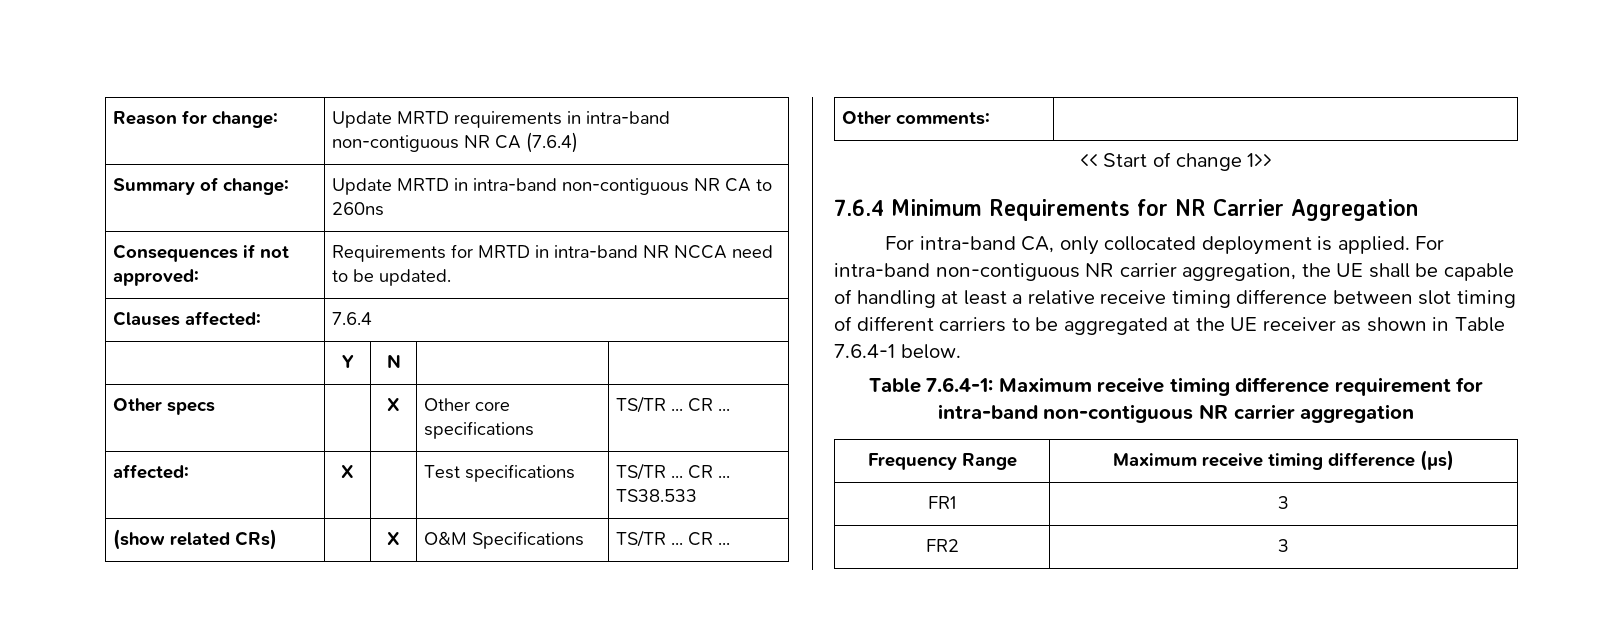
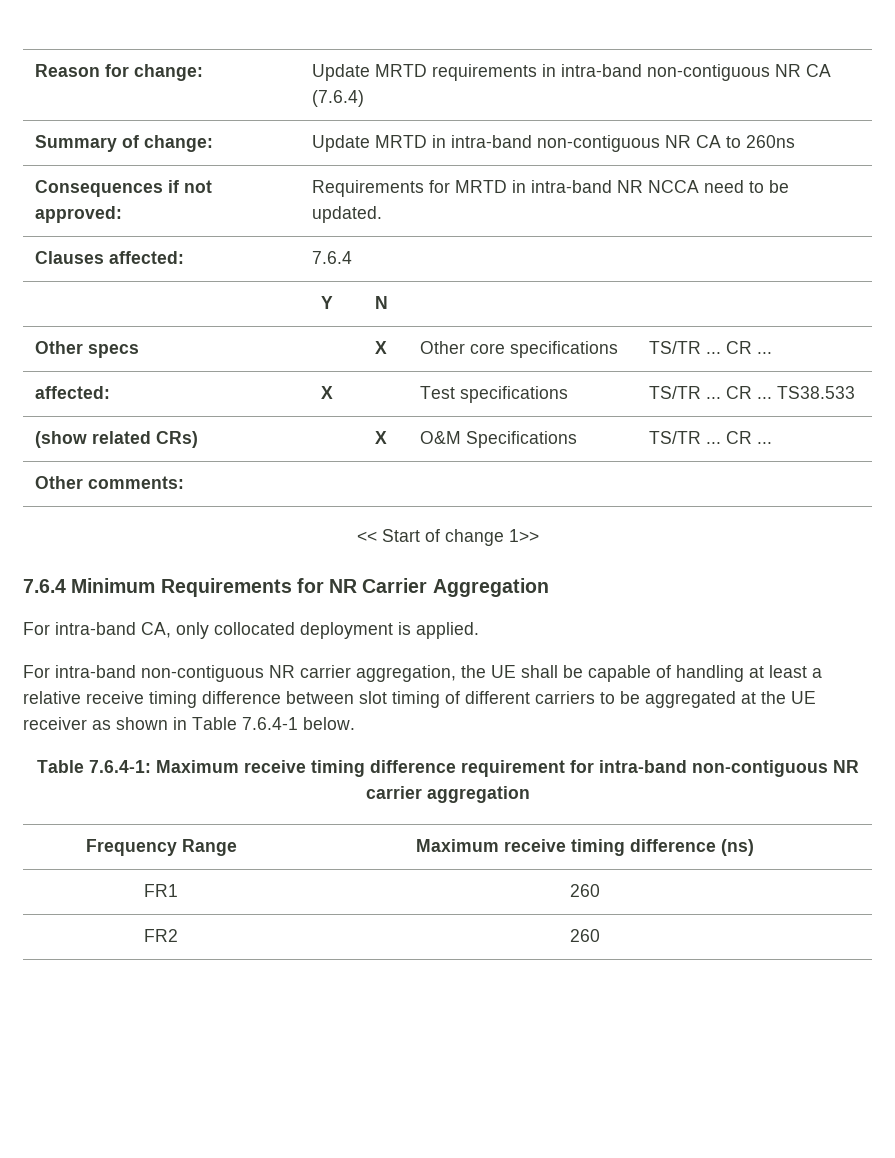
- For intra-band CA, only collocated deployment is applied. For intra-band non-contiguous NR carrier aggregation, the UE shall be capable of handling at least a relative receive timing difference between slot timing of different carriers to be aggregated at the UE receiver as shown in Table 7.6.4-1 below.
+ For intra-band CA, only collocated deployment is applied.
+ For intra-band non-contiguous NR carrier aggregation, the UE shall be capable of handling at least a relative receive timing difference between slot timing of different carriers to be aggregated at the UE receiver as shown in Table 7.6.4-1 below.
- Frequency Range | Maximum receive timing difference (µs)
+ Frequency Range | Maximum receive timing difference (ns)
- FR1 | 3
+ FR1 | 260
- FR2 | 3
+ FR2 | 260

